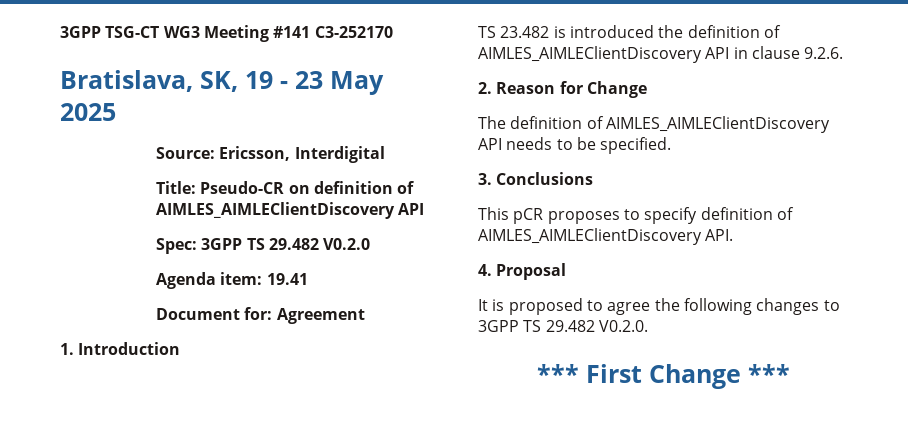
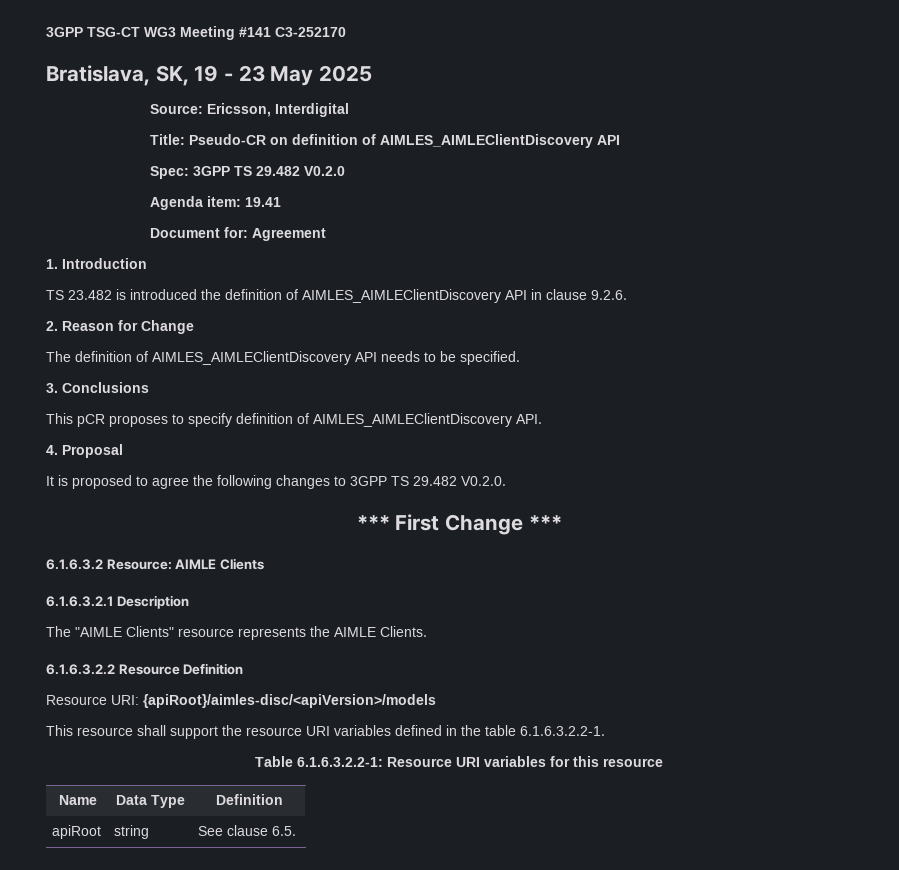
+ 6.1.6.3.2 Resource: AIMLE Clients
+ 6.1.6.3.2.1 Description
+ The "AIMLE Clients" resource represents the AIMLE Clients.
+ 6.1.6.3.2.2 Resource Definition
+ Resource URI: {apiRoot}/aimles-disc/<apiVersion>/models
+ This resource shall support the resource URI variables defined in the table 6.1.6.3.2.2-1.
+ Table 6.1.6.3.2.2-1: Resource URI variables for this resource
+ Name | Data Type | Definition
+ apiRoot | string | See clause 6.5.

